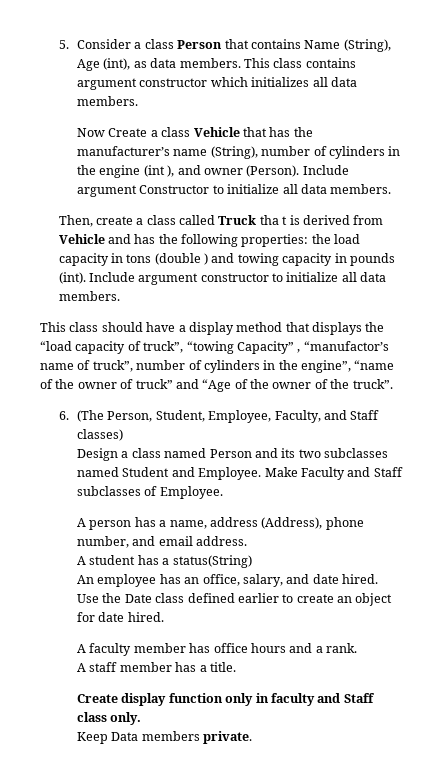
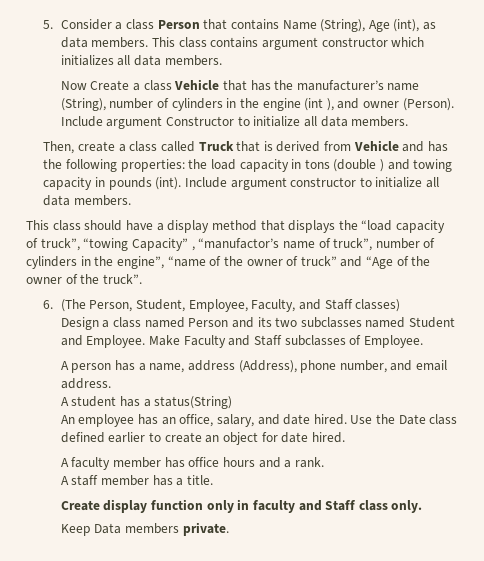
- Then, create a class called Truck tha t is derived from Vehicle and has the following properties: the load capacity in tons (double ) and towing capacity in pounds (int).
+ Then, create a class called Truck that is derived from Vehicle and has the following properties: the load capacity in tons (double ) and towing capacity in pounds (int).

